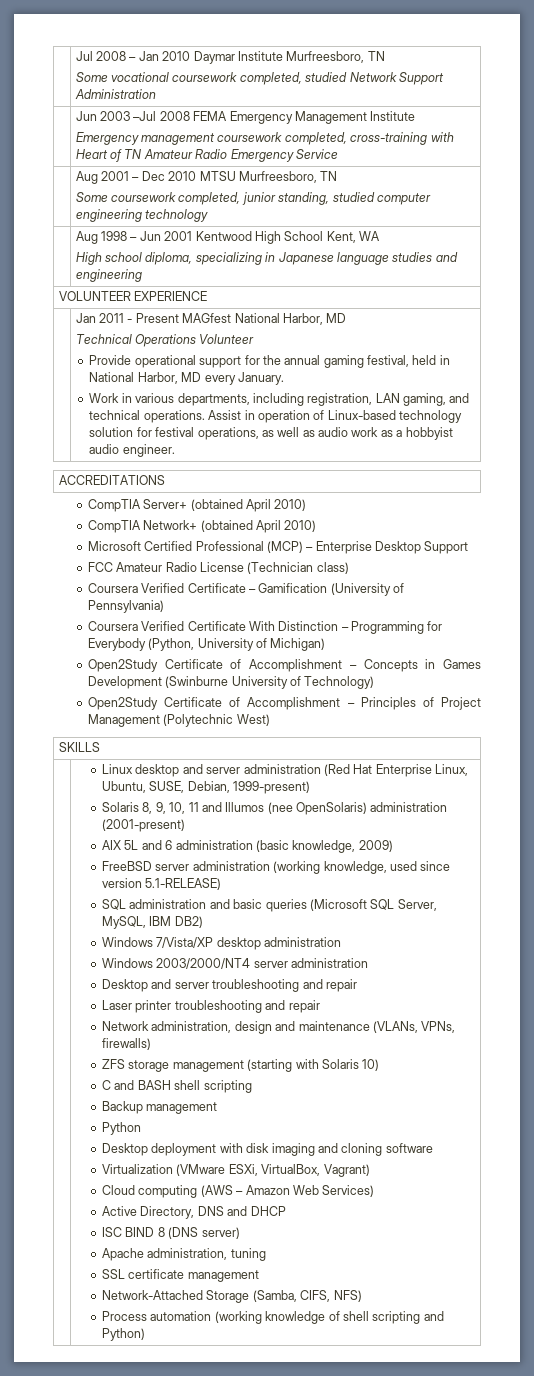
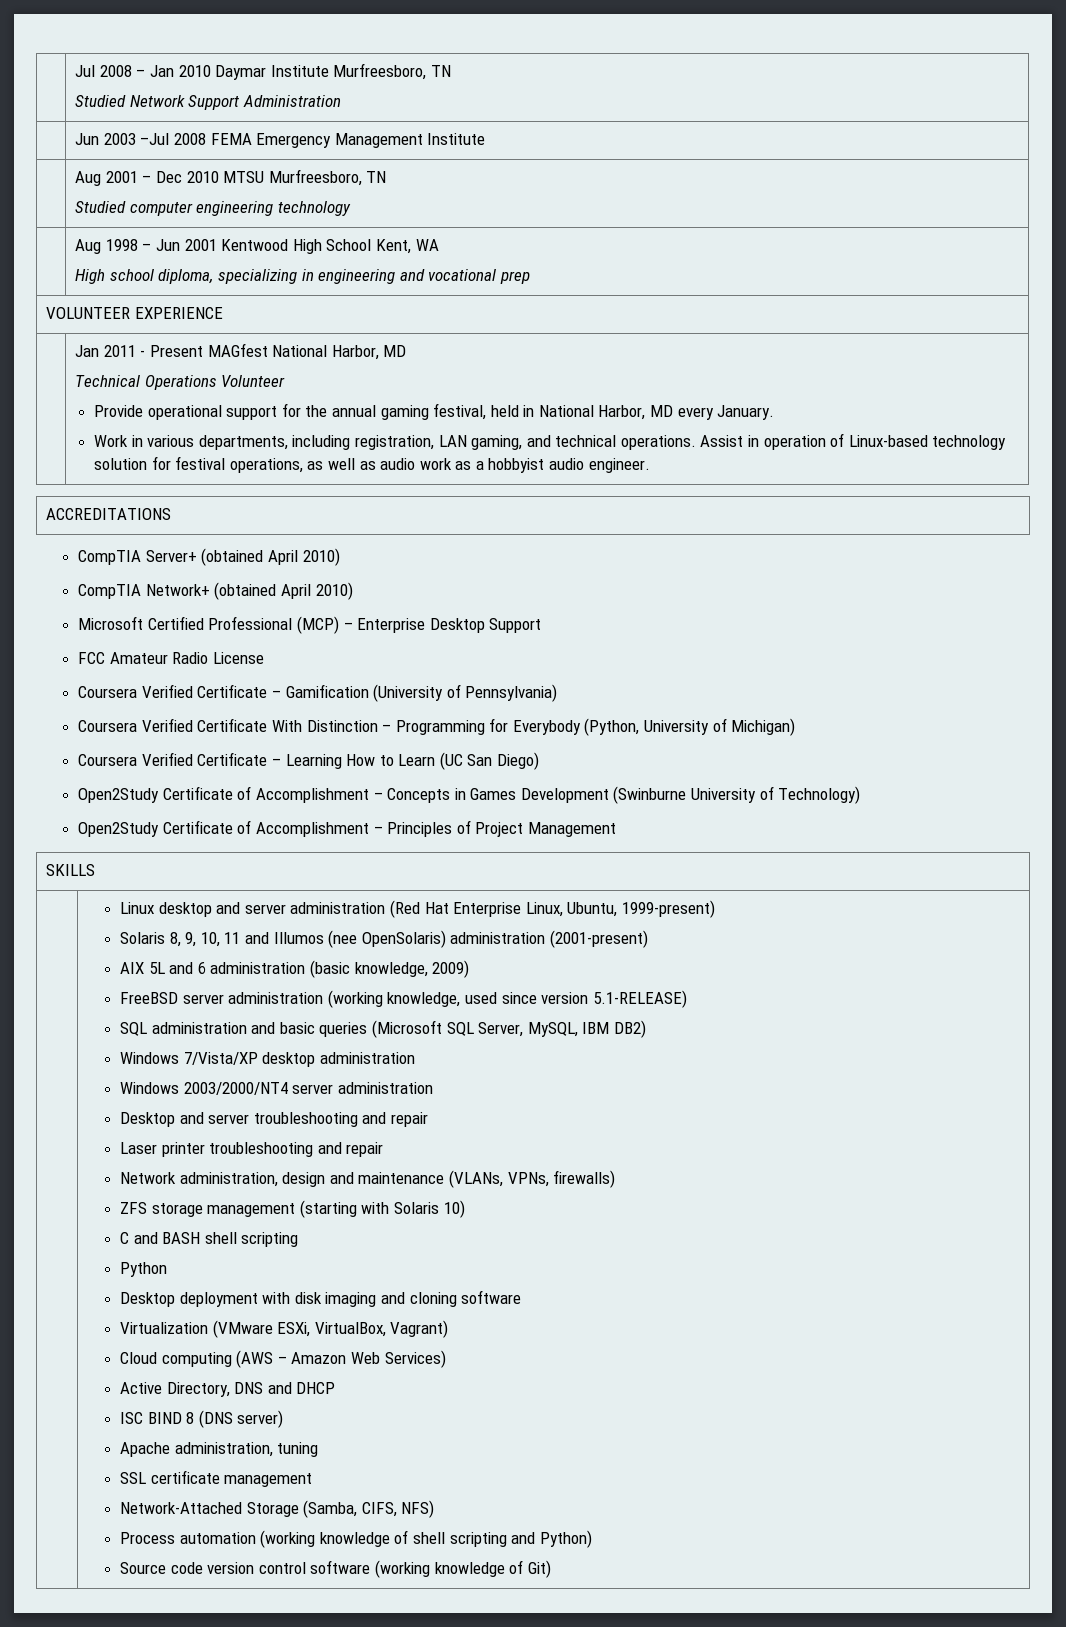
  | Jul 2008 – Jan 2010 Daymar Institute Murfreesboro, TN
- Some vocational coursework completed, studied Network Support Administration
+ Studied Network Support Administration
  | Jun 2003 –Jul 2008 FEMA Emergency Management Institute
- Emergency management coursework completed, cross-training with Heart of TN Amateur Radio Emergency Service
  | Aug 2001 – Dec 2010 MTSU Murfreesboro, TN
- Some coursework completed, junior standing, studied computer engineering technology
+ Studied computer engineering technology
  | Aug 1998 – Jun 2001 Kentwood High School Kent, WA
- High school diploma, specializing in Japanese language studies and engineering
+ High school diploma, specializing in engineering and vocational prep
- FCC Amateur Radio License (Technician class)
+ FCC Amateur Radio License
+ Coursera Verified Certificate – Learning How to Learn (UC San Diego)
- Open2Study Certificate of Accomplishment – Principles of Project Management (Polytechnic West)
+ Open2Study Certificate of Accomplishment – Principles of Project Management
- Linux desktop and server administration (Red Hat Enterprise Linux, Ubuntu, SUSE, Debian, 1999-present)
+ Linux desktop and server administration (Red Hat Enterprise Linux, Ubuntu, 1999-present)
- Backup management
+ Source code version control software (working knowledge of Git)

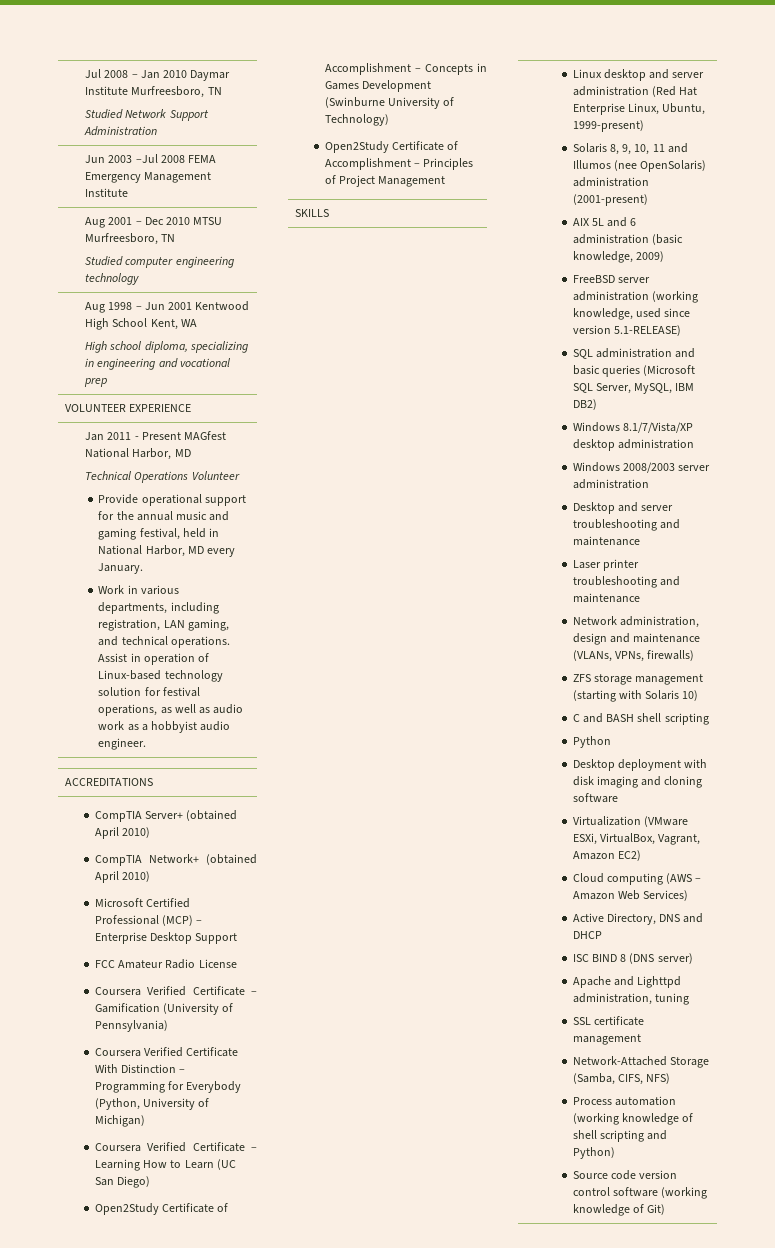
- Provide operational support for the annual gaming festival, held in National Harbor, MD every January.
+ Provide operational support for the annual music and gaming festival, held in National Harbor, MD every January.
- Windows 7/Vista/XP desktop administration
+ Windows 8.1/7/Vista/XP desktop administration
- Windows 2003/2000/NT4 server administration
+ Windows 2008/2003 server administration
- Desktop and server troubleshooting and repair
+ Desktop and server troubleshooting and maintenance
- Laser printer troubleshooting and repair
+ Laser printer troubleshooting and maintenance
- Virtualization (VMware ESXi, VirtualBox, Vagrant)
+ Virtualization (VMware ESXi, VirtualBox, Vagrant, Amazon EC2)
- Apache administration, tuning
+ Apache and Lighttpd administration, tuning

